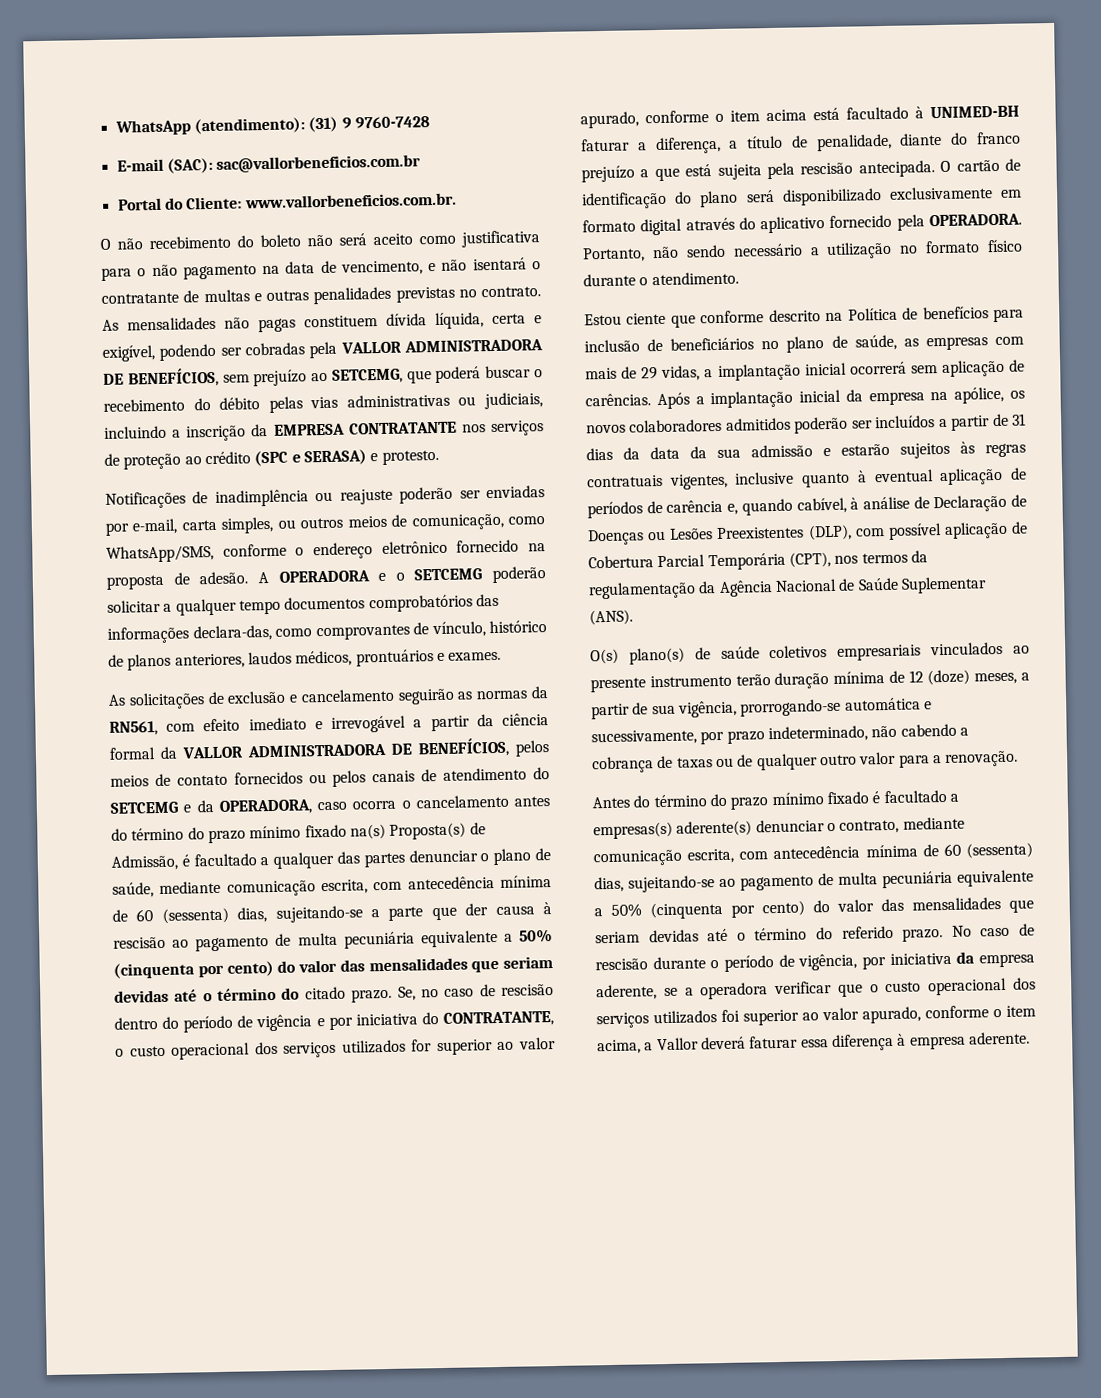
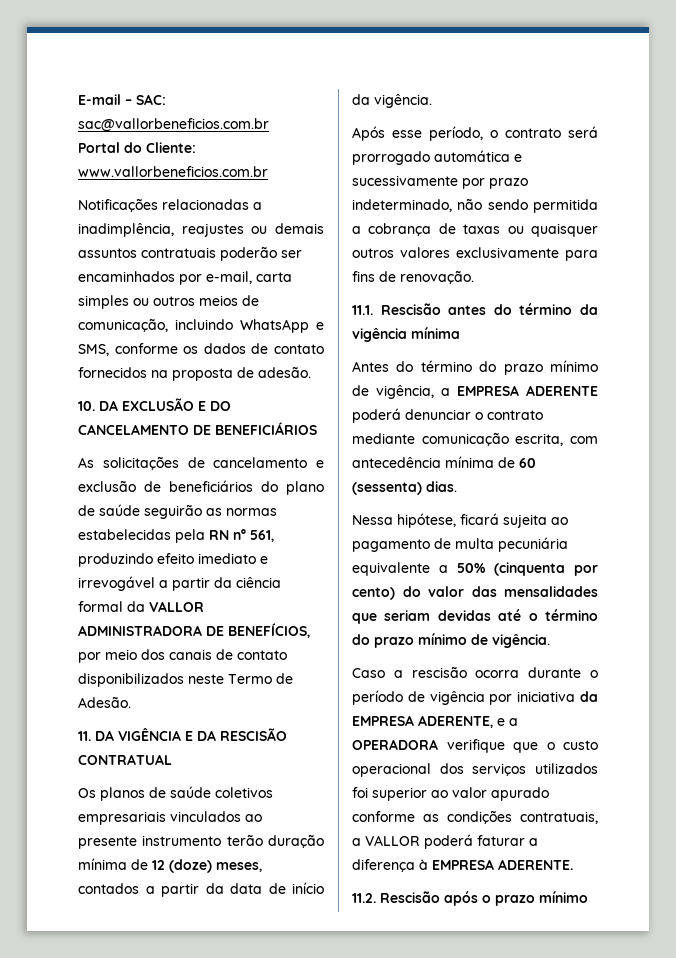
- WhatsApp (atendimento): (31) 9 9760-7428
- E-mail (SAC): sac@vallorbeneficios.com.br
- Portal do Cliente: www.vallorbeneficios.com.br.
- O não recebimento do boleto não será aceito como justificativa para o não pagamento na data de vencimento, e não isentará o contratante de multas e outras penalidades previstas no contrato. As mensalidades não pagas constituem dívida líquida, certa e exigível, podendo ser cobradas pela VALLOR ADMINISTRADORA DE BENEFÍCIOS, sem prejuízo ao SETCEMG, que poderá buscar o recebimento do débito pelas vias administrativas ou judiciais, incluindo a inscrição da EMPRESA CONTRATANTE nos serviços de proteção ao crédito (SPC e SERASA) e protesto.
- Notificações de inadimplência ou reajuste poderão ser enviadas por e-mail, carta simples, ou outros meios de comunicação, como WhatsApp/SMS, conforme o endereço eletrônico fornecido na proposta de adesão. A OPERADORA e o SETCEMG poderão solicitar a qualquer tempo documentos comprobatórios das informações declara-das, como comprovantes de vínculo, histórico de planos anteriores, laudos médicos, prontuários e exames.
- As solicitações de exclusão e cancelamento seguirão as normas da RN561, com efeito imediato e irrevogável a partir da ciência formal da VALLOR ADMINISTRADORA DE BENEFÍCIOS, pelos meios de contato fornecidos ou pelos canais de atendimento do SETCEMG e da OPERADORA, caso ocorra o cancelamento antes do término do prazo mínimo fixado na(s) Proposta(s) de Admissão, é facultado a qualquer das partes denunciar o plano de saúde, mediante comunicação escrita, com antecedência mínima de 60 (sessenta) dias, sujeitando-se a parte que der causa à rescisão ao pagamento de multa pecuniária equivalente a 50% (cinquenta por cento) do valor das mensalidades que seriam devidas até o término do citado prazo. Se, no caso de rescisão dentro do período de vigência e por iniciativa do CONTRATANTE, o custo operacional dos serviços utilizados for superior ao valor apurado, conforme o item acima está facultado à UNIMED-BH faturar a diferença, a título de penalidade, diante do franco prejuízo a que está sujeita pela rescisão antecipada. O cartão de identificação do plano será disponibilizado exclusivamente em formato digital através do aplicativo fornecido pela OPERADORA. Portanto, não sendo necessário a utilização no formato físico durante o atendimento.
- Estou ciente que conforme descrito na Política de benefícios para inclusão de beneficiários no plano de saúde, as empresas com mais de 29 vidas, a implantação inicial ocorrerá sem aplicação de carências. Após a implantação inicial da empresa na apólice, os novos colaboradores admitidos poderão ser incluídos a partir de 31 dias da data da sua admissão e estarão sujeitos às regras contratuais vigentes, inclusive quanto à eventual aplicação de períodos de carência e, quando cabível, à análise de Declaração de Doenças ou Lesões Preexistentes (DLP), com possível aplicação de Cobertura Parcial Temporária (CPT), nos termos da regulamentação da Agência Nacional de Saúde Suplementar (ANS).
- O(s) plano(s) de saúde coletivos empresariais vinculados ao presente instrumento terão duração mínima de 12 (doze) meses, a partir de sua vigência, prorrogando-se automática e sucessivamente, por prazo indeterminado, não cabendo a cobrança de taxas ou de qualquer outro valor para a renovação.
- Antes do término do prazo mínimo fixado é facultado a empresas(s) aderente(s) denunciar o contrato, mediante comunicação escrita, com antecedência mínima de 60 (sessenta) dias, sujeitando-se ao pagamento de multa pecuniária equivalente a 50% (cinquenta por cento) do valor das mensalidades que seriam devidas até o término do referido prazo. No caso de rescisão durante o período de vigência, por iniciativa da empresa aderente, se a operadora verificar que o custo operacional dos serviços utilizados foi superior ao valor apurado, conforme o item acima, a Vallor deverá faturar essa diferença à empresa aderente.
+ E-mail – SAC: sac@vallorbeneficios.com.br
+ Portal do Cliente: www.vallorbeneficios.com.br
+ Notificações relacionadas a inadimplência, reajustes ou demais assuntos contratuais poderão ser encaminhados por e-mail, carta simples ou outros meios de comunicação, incluindo WhatsApp e SMS, conforme os dados de contato fornecidos na proposta de adesão.
+ 10. DA EXCLUSÃO E DO CANCELAMENTO DE BENEFICIÁRIOS
+ As solicitações de cancelamento e exclusão de beneficiários do plano de saúde seguirão as normas estabelecidas pela RN nº 561, produzindo efeito imediato e irrevogável a partir da ciência formal da VALLOR ADMINISTRADORA DE BENEFÍCIOS, por meio dos canais de contato disponibilizados neste Termo de Adesão.
+ 11. DA VIGÊNCIA E DA RESCISÃO CONTRATUAL
+ Os planos de saúde coletivos empresariais vinculados ao presente instrumento terão duração mínima de 12 (doze) meses, contados a partir da data de início da vigência.
+ Após esse período, o contrato será prorrogado automática e sucessivamente por prazo indeterminado, não sendo permitida a cobrança de taxas ou quaisquer outros valores exclusivamente para fins de renovação.
+ 11.1. Rescisão antes do término da vigência mínima
+ Antes do término do prazo mínimo de vigência, a EMPRESA ADERENTE poderá denunciar o contrato mediante comunicação escrita, com antecedência mínima de 60 (sessenta) dias.
+ Nessa hipótese, ficará sujeita ao pagamento de multa pecuniária equivalente a 50% (cinquenta por cento) do valor das mensalidades que seriam devidas até o término do prazo mínimo de vigência.
+ Caso a rescisão ocorra durante o período de vigência por iniciativa da EMPRESA ADERENTE, e a OPERADORA verifique que o custo operacional dos serviços utilizados foi superior ao valor apurado conforme as condições contratuais, a VALLOR poderá faturar a diferença à EMPRESA ADERENTE.
+ 11.2. Rescisão após o prazo mínimo

